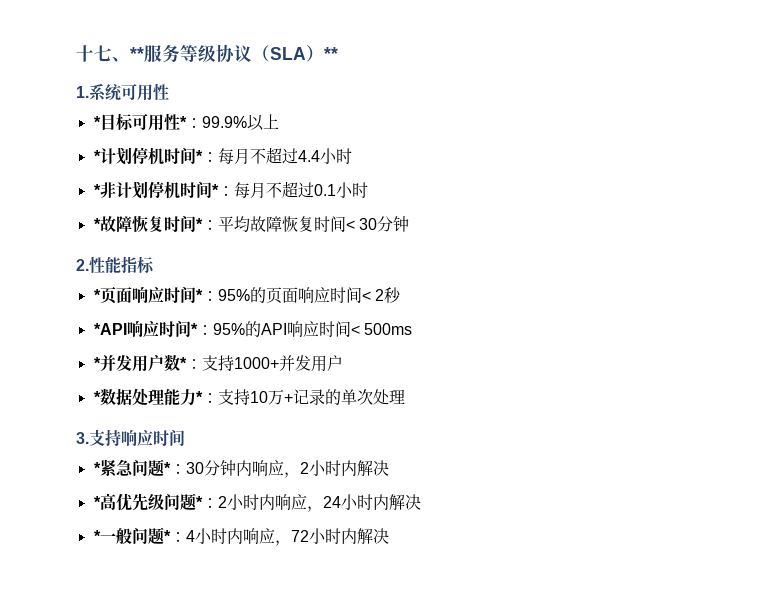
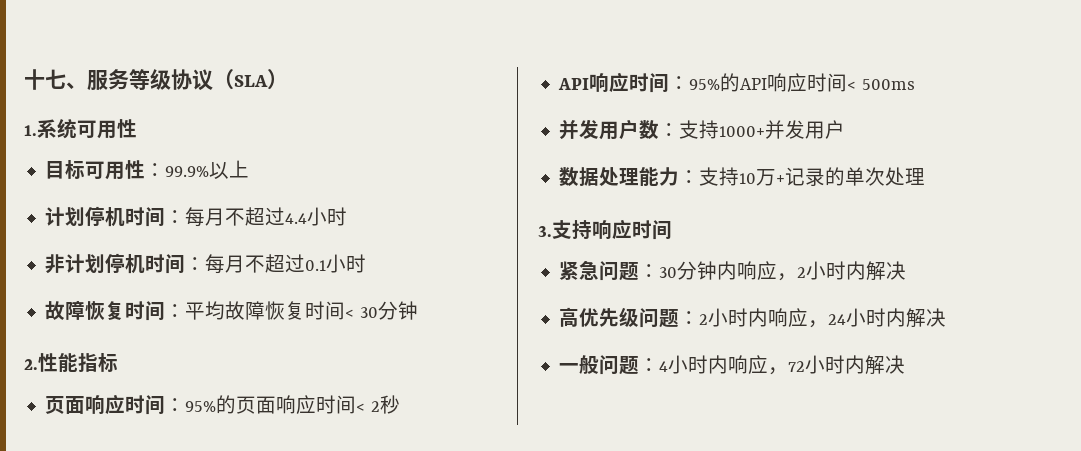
- 十七、**服务等级协议（SLA）**
+ 十七、服务等级协议（SLA）
- *目标可用性*：99.9%以上
+ 目标可用性：99.9%以上
- *计划停机时间*：每月不超过4.4小时
+ 计划停机时间：每月不超过4.4小时
- *非计划停机时间*：每月不超过0.1小时
+ 非计划停机时间：每月不超过0.1小时
- *故障恢复时间*：平均故障恢复时间< 30分钟
+ 故障恢复时间：平均故障恢复时间< 30分钟
- *页面响应时间*：95%的页面响应时间< 2秒
+ 页面响应时间：95%的页面响应时间< 2秒
- *API响应时间*：95%的API响应时间< 500ms
+ API响应时间：95%的API响应时间< 500ms
- *并发用户数*：支持1000+并发用户
+ 并发用户数：支持1000+并发用户
- *数据处理能力*：支持10万+记录的单次处理
+ 数据处理能力：支持10万+记录的单次处理
- *紧急问题*：30分钟内响应，2小时内解决
+ 紧急问题：30分钟内响应，2小时内解决
- *高优先级问题*：2小时内响应，24小时内解决
+ 高优先级问题：2小时内响应，24小时内解决
- *一般问题*：4小时内响应，72小时内解决
+ 一般问题：4小时内响应，72小时内解决

